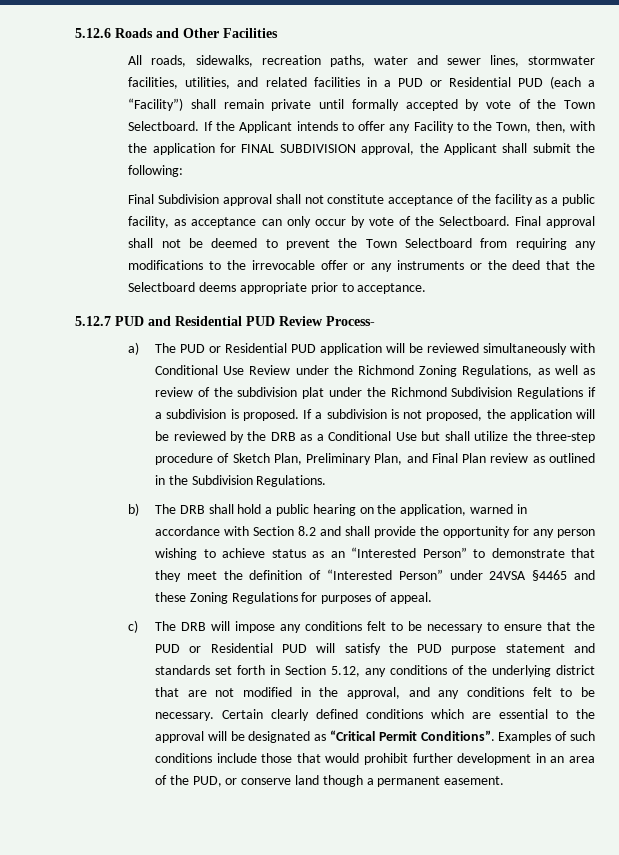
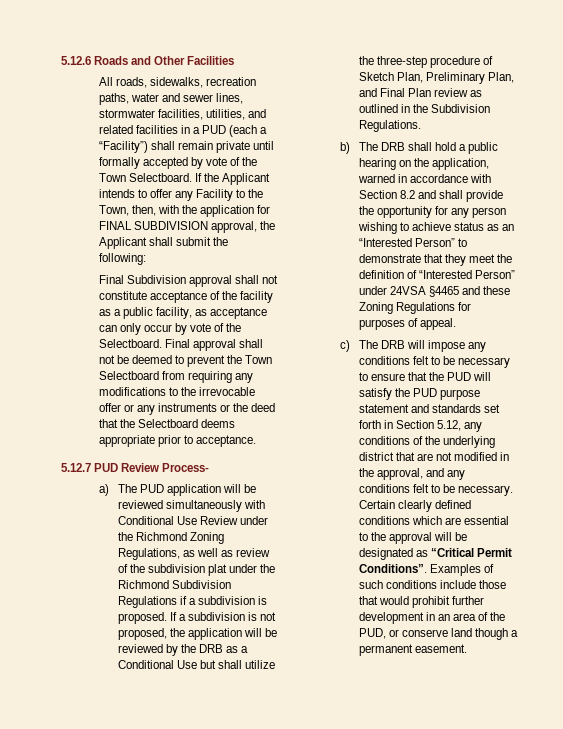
- All roads, sidewalks, recreation paths, water and sewer lines, stormwater facilities, utilities, and related facilities in a PUD or Residential PUD (each a “Facility”) shall remain private until formally accepted by vote of the Town Selectboard.
+ All roads, sidewalks, recreation paths, water and sewer lines, stormwater facilities, utilities, and related facilities in a PUD (each a “Facility”) shall remain private until formally accepted by vote of the Town Selectboard.
- 5.12.7 PUD and Residential PUD Review Process-
+ 5.12.7 PUD Review Process-
- a) The PUD or Residential PUD application will be reviewed simultaneously with Conditional Use Review under the Richmond Zoning Regulations, as well as review of the subdivision plat under the Richmond Subdivision Regulations if a subdivision is proposed.
+ a) The PUD application will be reviewed simultaneously with Conditional Use Review under the Richmond Zoning Regulations, as well as review of the subdivision plat under the Richmond Subdivision Regulations if a subdivision is proposed.
- c) The DRB will impose any conditions felt to be necessary to ensure that the PUD or Residential PUD will satisfy the PUD purpose statement and standards set forth in Section 5.12, any conditions of the underlying district that are not modified in the approval, and any conditions felt to be necessary.
+ c) The DRB will impose any conditions felt to be necessary to ensure that the PUD will satisfy the PUD purpose statement and standards set forth in Section 5.12, any conditions of the underlying district that are not modified in the approval, and any conditions felt to be necessary.

